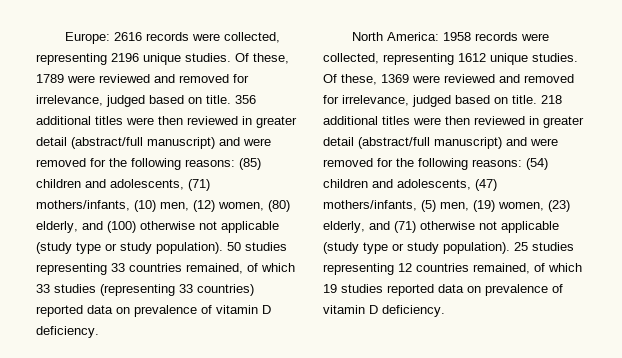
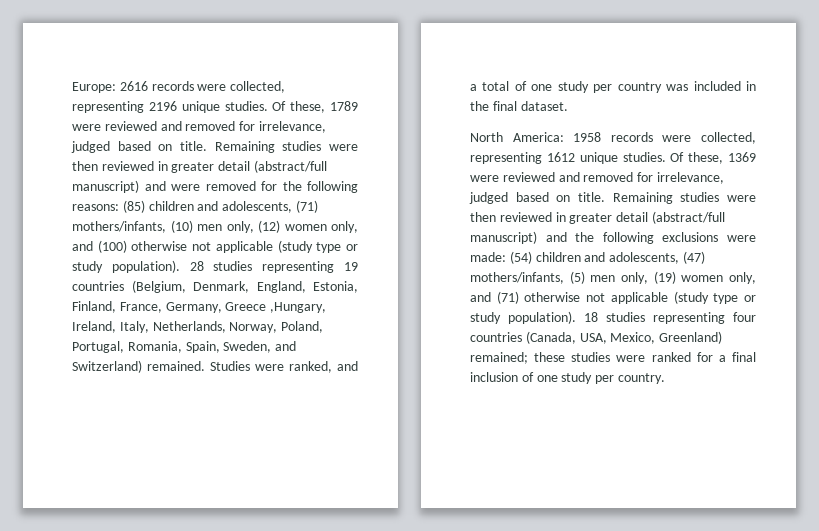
- 356 additional titles were then reviewed in greater detail (abstract/full manuscript) and were removed for the following reasons: (85) children and adolescents, (71) mothers/infants, (10) men, (12) women, (80) elderly, and (100) otherwise not applicable (study type or study population).
+ Remaining studies were then reviewed in greater detail (abstract/full manuscript) and were removed for the following reasons: (85) children and adolescents, (71) mothers/infants, (10) men only, (12) women only, and (100) otherwise not applicable (study type or study population).
- 50 studies representing 33 countries remained, of which 33 studies (representing 33 countries) reported data on prevalence of vitamin D deficiency.
+ 28 studies representing 19 countries (Belgium, Denmark, England, Estonia, Finland, France, Germany, Greece ,Hungary, Ireland, Italy, Netherlands, Norway, Poland, Portugal, Romania, Spain, Sweden, and Switzerland) remained. Studies were ranked, and a total of one study per country was included in the final dataset.
- 218 additional titles were then reviewed in greater detail (abstract/full manuscript) and were removed for the following reasons: (54) children and adolescents, (47) mothers/infants, (5) men, (19) women, (23) elderly, and (71) otherwise not applicable (study type or study population).
+ Remaining studies were then reviewed in greater detail (abstract/full manuscript) and the following exclusions were made: (54) children and adolescents, (47) mothers/infants, (5) men only, (19) women only, and (71) otherwise not applicable (study type or study population).
- 25 studies representing 12 countries remained, of which 19 studies reported data on prevalence of vitamin D deficiency.
+ 18 studies representing four countries (Canada, USA, Mexico, Greenland) remained; these studies were ranked for a final inclusion of one study per country.

